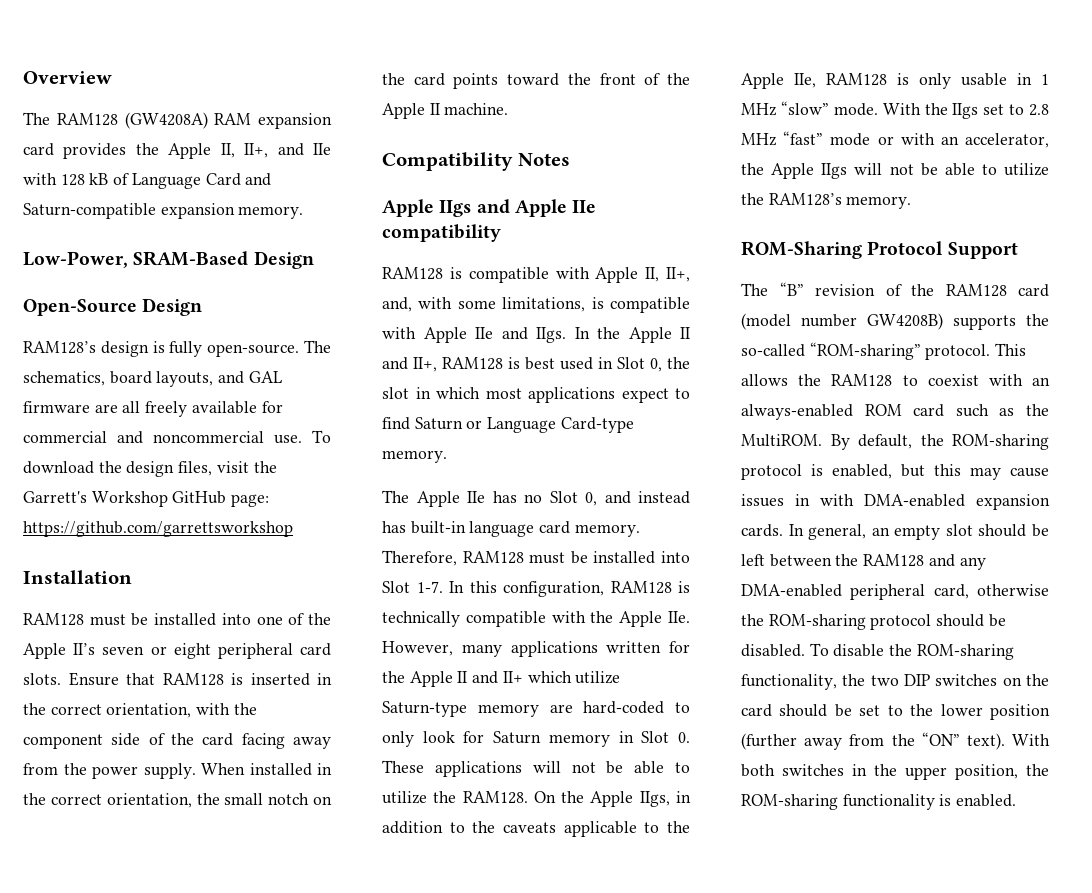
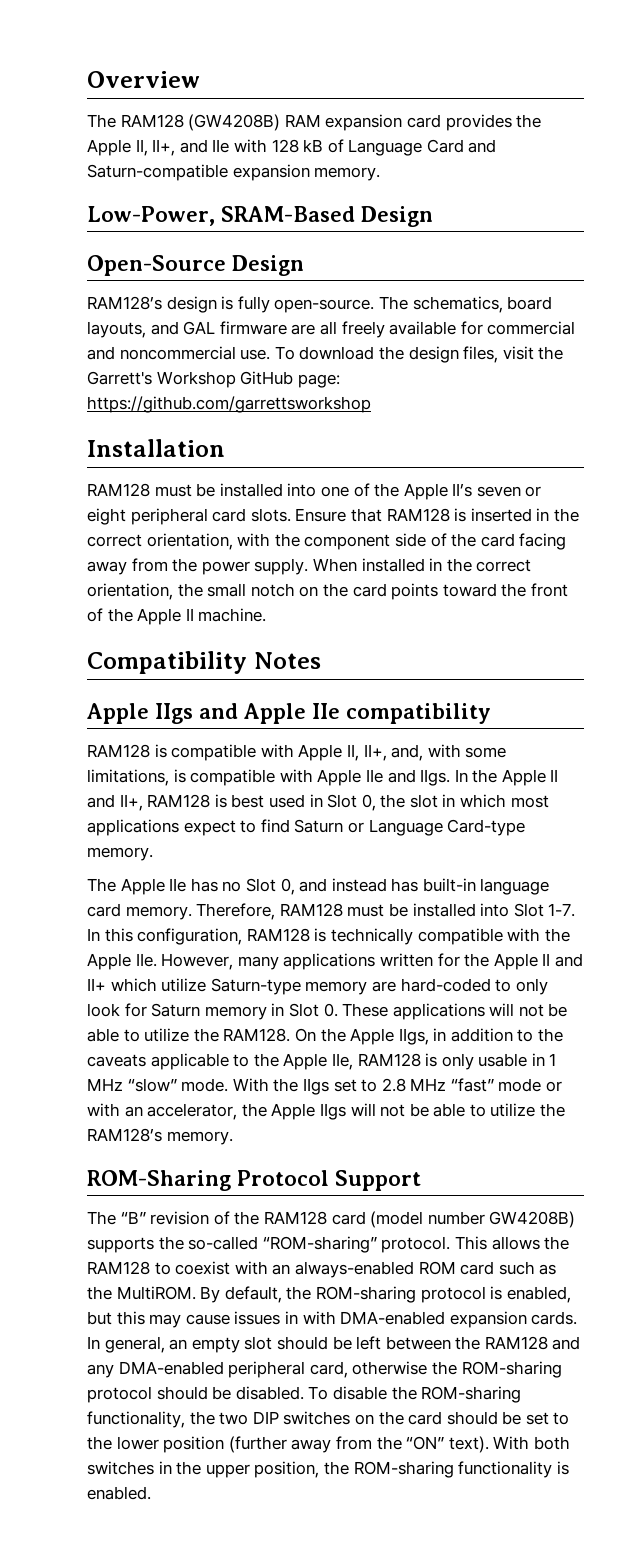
- The RAM128 (GW4208A) RAM expansion card provides the Apple II, II+, and IIe with 128 kB of Language Card and Saturn-compatible expansion memory.
+ The RAM128 (GW4208B) RAM expansion card provides the Apple II, II+, and IIe with 128 kB of Language Card and Saturn-compatible expansion memory.

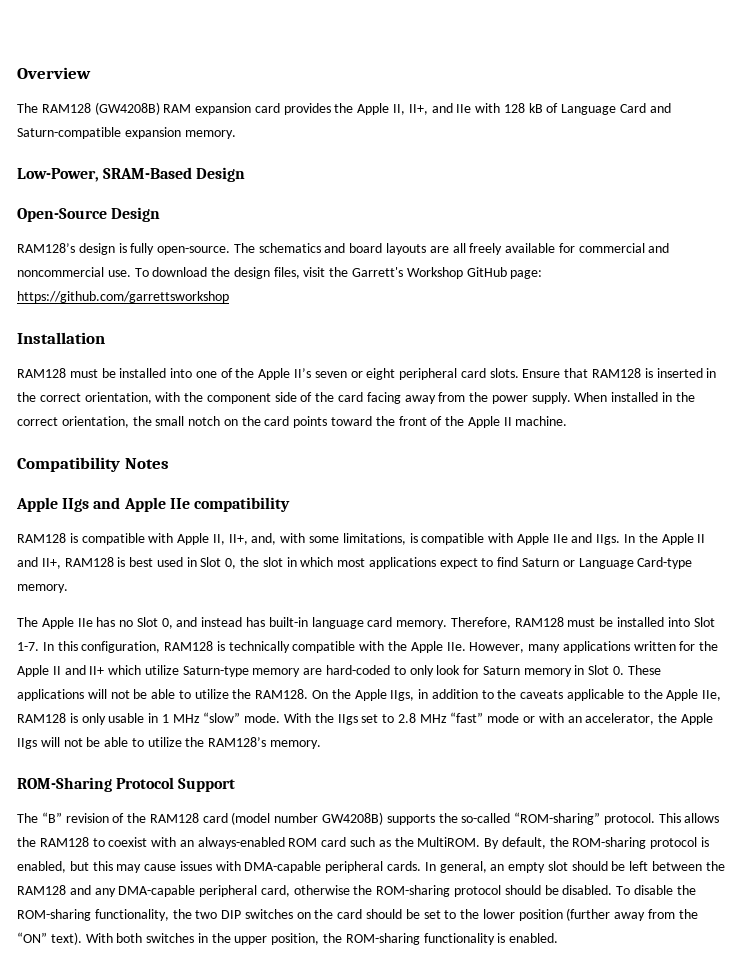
- The schematics, board layouts, and GAL firmware are all freely available for commercial and noncommercial use.
+ The schematics and board layouts are all freely available for commercial and noncommercial use.
- By default, the ROM-sharing protocol is enabled, but this may cause issues in with DMA-enabled expansion cards.
+ By default, the ROM-sharing protocol is enabled, but this may cause issues with DMA-capable peripheral cards.
- In general, an empty slot should be left between the RAM128 and any DMA-enabled peripheral card, otherwise the ROM-sharing protocol should be disabled.
+ In general, an empty slot should be left between the RAM128 and any DMA-capable peripheral card, otherwise the ROM-sharing protocol should be disabled.

